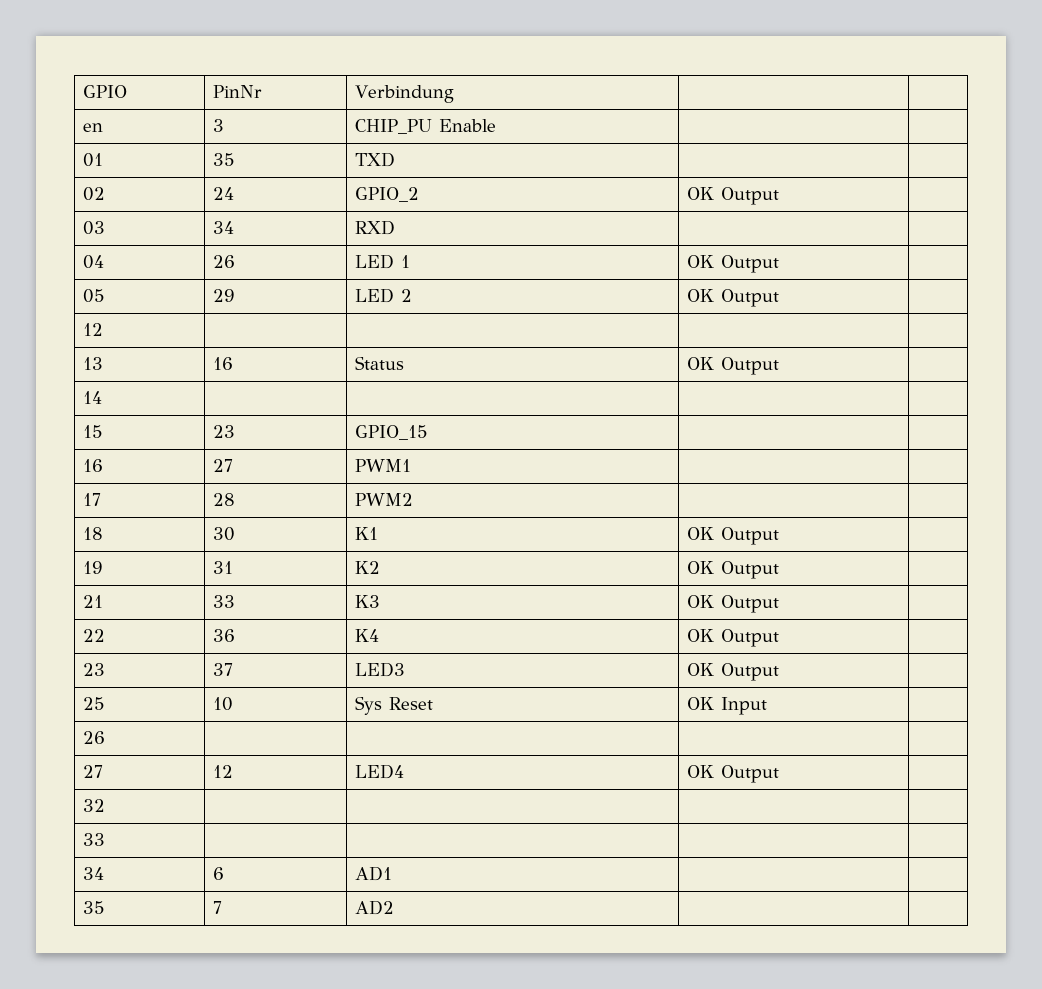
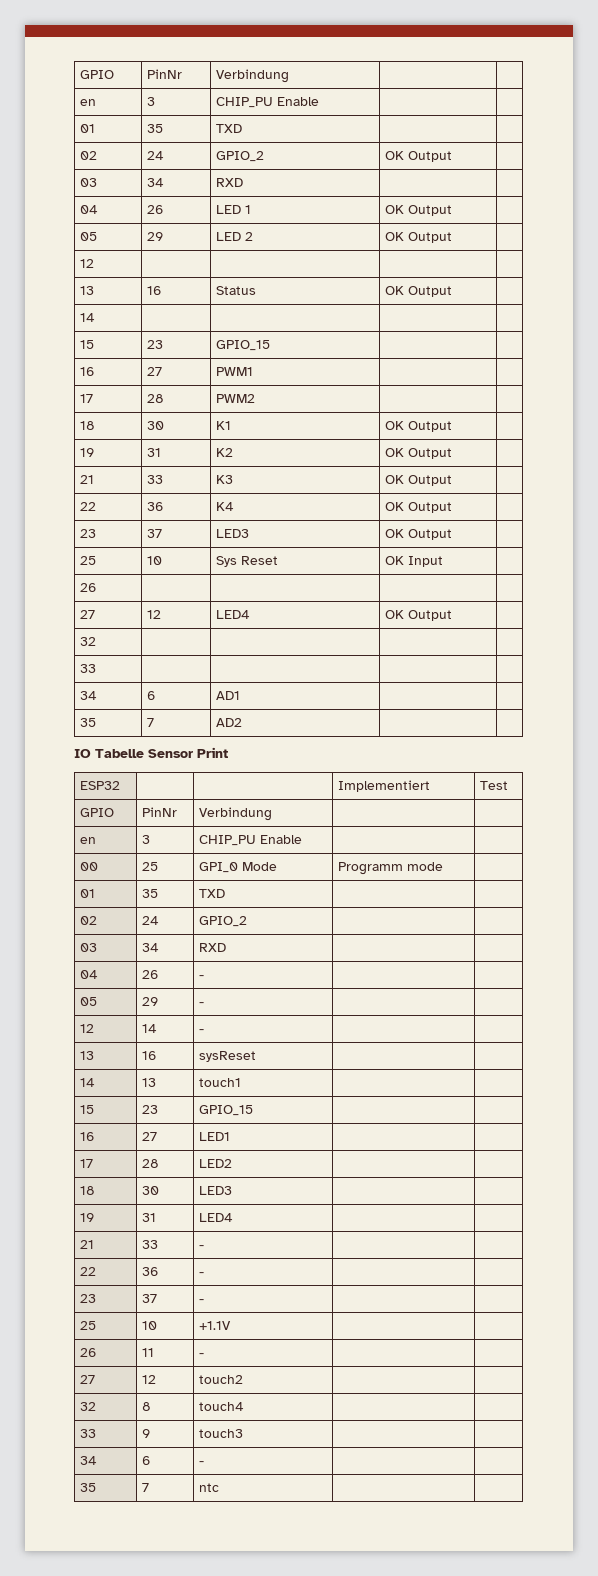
+ IO Tabelle Sensor Print
+ ESP32 | | | Implementiert | Test
+ GPIO | PinNr | Verbindung | |
+ en | 3 | CHIP_PU Enable | |
+ 00 | 25 | GPI_0 Mode | Programm mode |
+ 01 | 35 | TXD | |
+ 02 | 24 | GPIO_2 | |
+ 03 | 34 | RXD | |
+ 04 | 26 | - | |
+ 05 | 29 | - | |
+ 12 | 14 | - | |
+ 13 | 16 | sysReset | |
+ 14 | 13 | touch1 | |
+ 15 | 23 | GPIO_15 | |
+ 16 | 27 | LED1 | |
+ 17 | 28 | LED2 | |
+ 18 | 30 | LED3 | |
+ 19 | 31 | LED4 | |
+ 21 | 33 | - | |
+ 22 | 36 | - | |
+ 23 | 37 | - | |
+ 25 | 10 | +1.1V | |
+ 26 | 11 | - | |
+ 27 | 12 | touch2 | |
+ 32 | 8 | touch4 | |
+ 33 | 9 | touch3 | |
+ 34 | 6 | - | |
+ 35 | 7 | ntc | |

